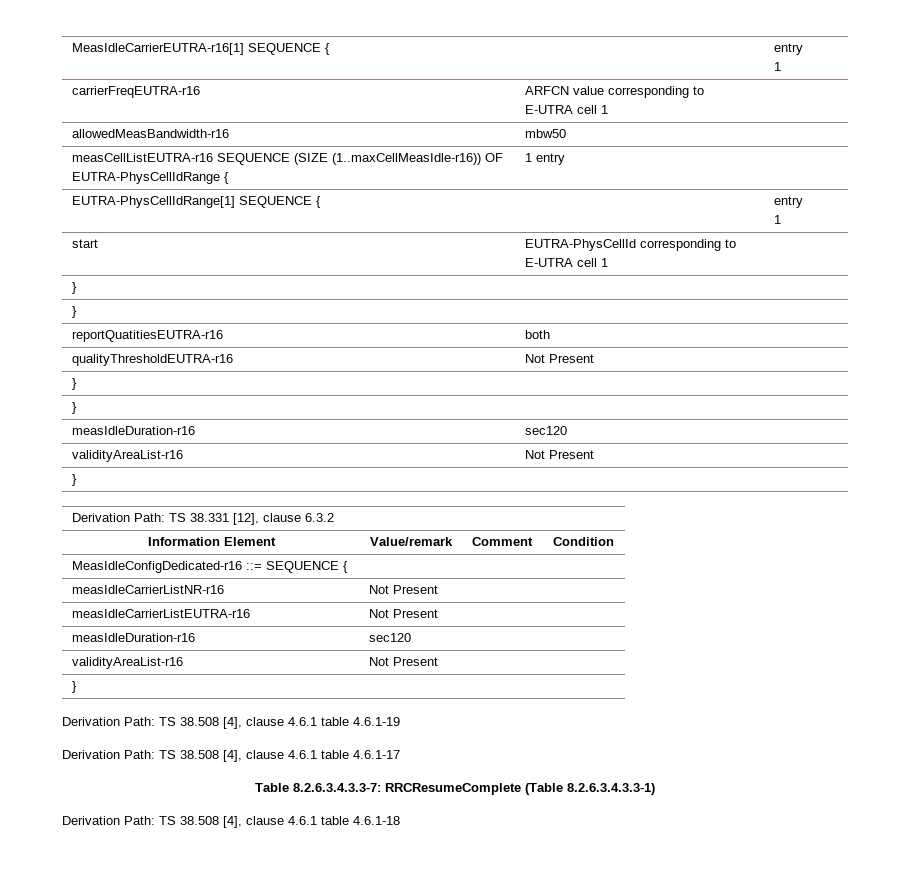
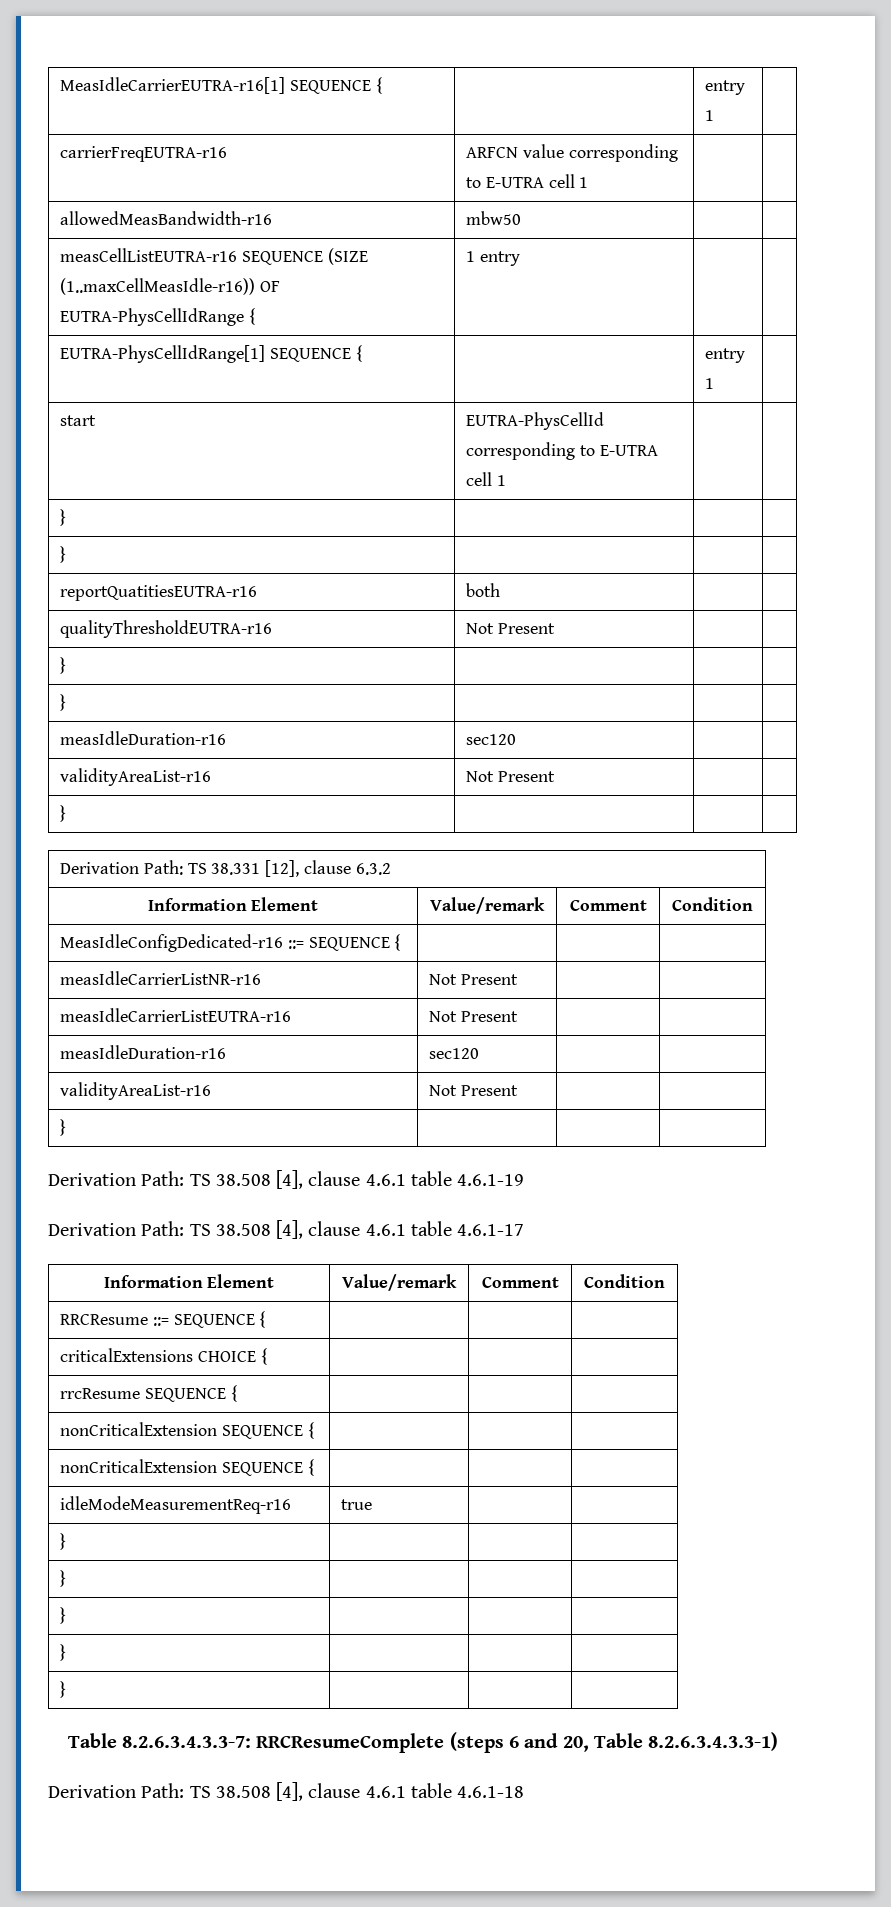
  Derivation Path: TS 38.508 [4], clause 4.6.1 table 4.6.1-17
- Table 8.2.6.3.4.3.3-7: RRCResumeComplete (Table 8.2.6.3.4.3.3-1)
+ Information Element | Value/remark | Comment | Condition
+ RRCResume ::= SEQUENCE { | | |
+ criticalExtensions CHOICE { | | |
+ rrcResume SEQUENCE { | | |
+ nonCriticalExtension SEQUENCE { | | |
+ nonCriticalExtension SEQUENCE { | | |
+ idleModeMeasurementReq-r16 | true | |
+ } | | |
+ } | | |
+ } | | |
+ } | | |
+ } | | |
+ Table 8.2.6.3.4.3.3-7: RRCResumeComplete (steps 6 and 20, Table 8.2.6.3.4.3.3-1)

